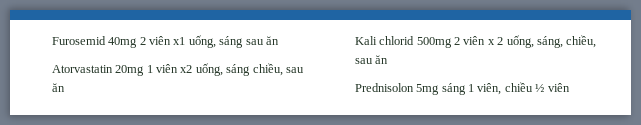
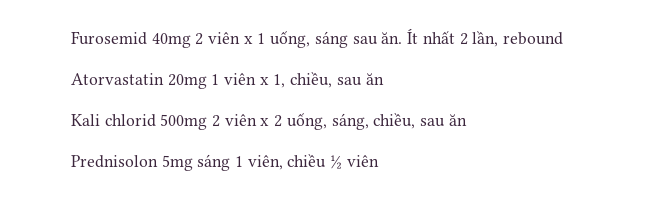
- Furosemid 40mg 2 viên x1 uống, sáng sau ăn
+ Furosemid 40mg 2 viên x 1 uống, sáng sau ăn. Ít nhất 2 lần, rebound
- Atorvastatin 20mg 1 viên x2 uống, sáng chiều, sau ăn
+ Atorvastatin 20mg 1 viên x 1, chiều, sau ăn

